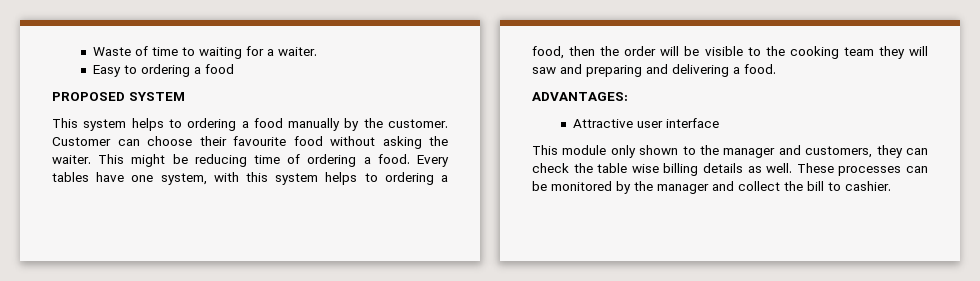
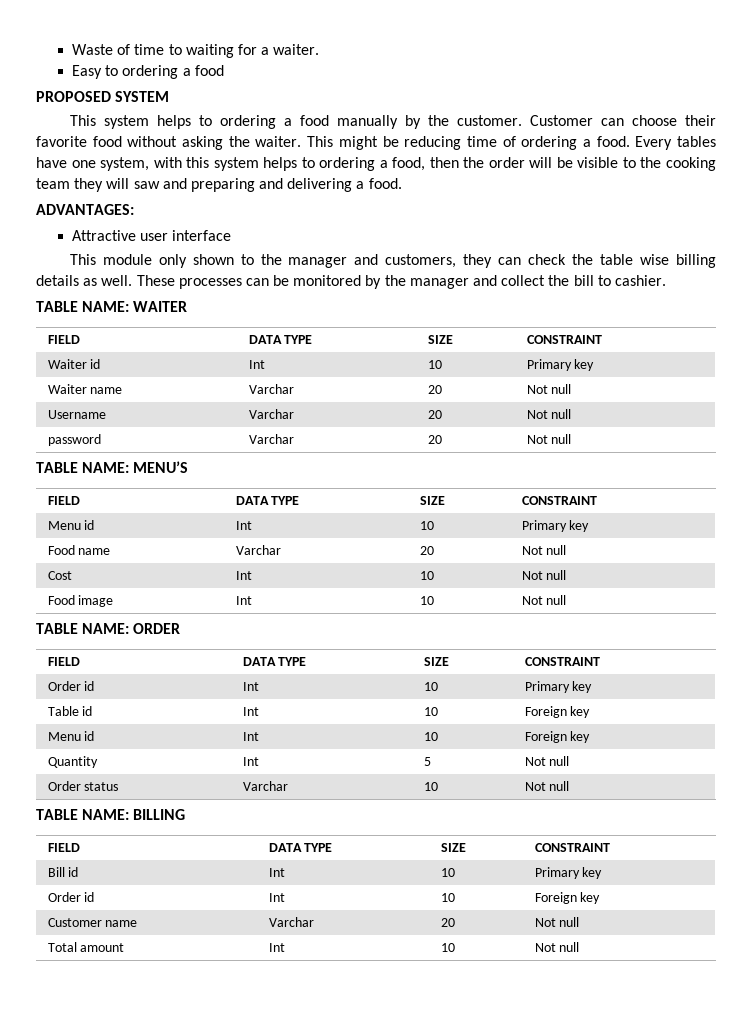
- Customer can choose their favourite food without asking the waiter.
+ Customer can choose their favorite food without asking the waiter.
+ TABLE NAME: WAITER
+ FIELD | DATA TYPE | SIZE | CONSTRAINT
+ Waiter id | Int | 10 | Primary key
+ Waiter name | Varchar | 20 | Not null
+ Username | Varchar | 20 | Not null
+ password | Varchar | 20 | Not null
+ TABLE NAME: MENU’S
+ FIELD | DATA TYPE | SIZE | CONSTRAINT
+ Menu id | Int | 10 | Primary key
+ Food name | Varchar | 20 | Not null
+ Cost | Int | 10 | Not null
+ Food image | Int | 10 | Not null
+ TABLE NAME: ORDER
+ FIELD | DATA TYPE | SIZE | CONSTRAINT
+ Order id | Int | 10 | Primary key
+ Table id | Int | 10 | Foreign key
+ Menu id | Int | 10 | Foreign key
+ Quantity | Int | 5 | Not null
+ Order status | Varchar | 10 | Not null
+ TABLE NAME: BILLING
+ FIELD | DATA TYPE | SIZE | CONSTRAINT
+ Bill id | Int | 10 | Primary key
+ Order id | Int | 10 | Foreign key
+ Customer name | Varchar | 20 | Not null
+ Total amount | Int | 10 | Not null

